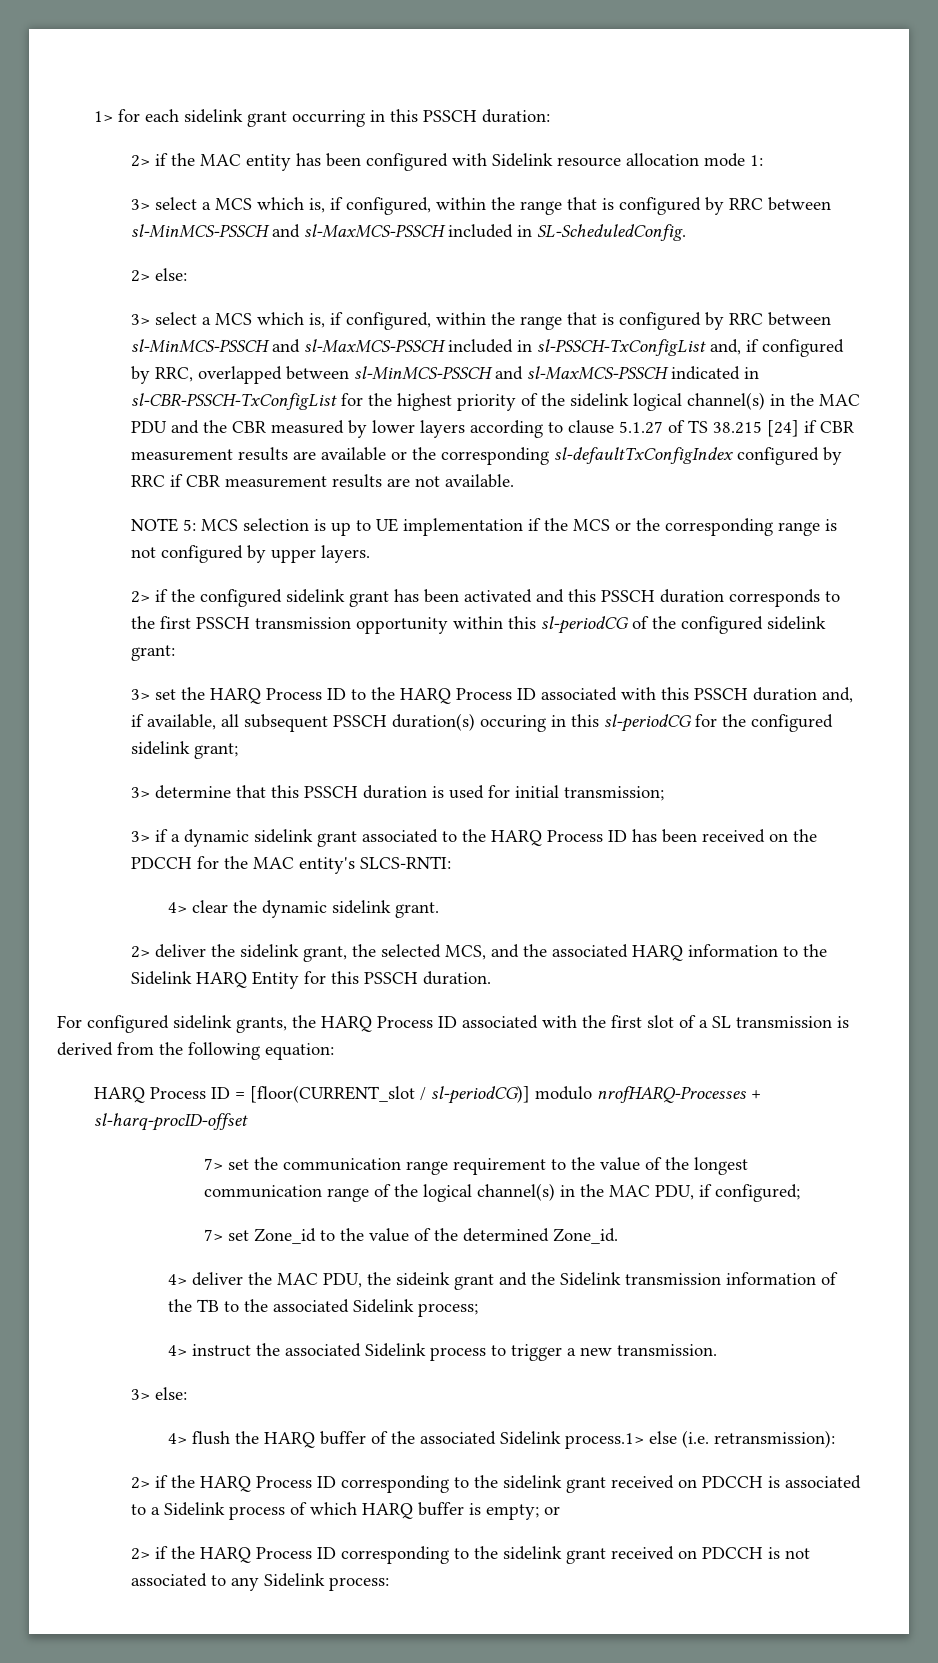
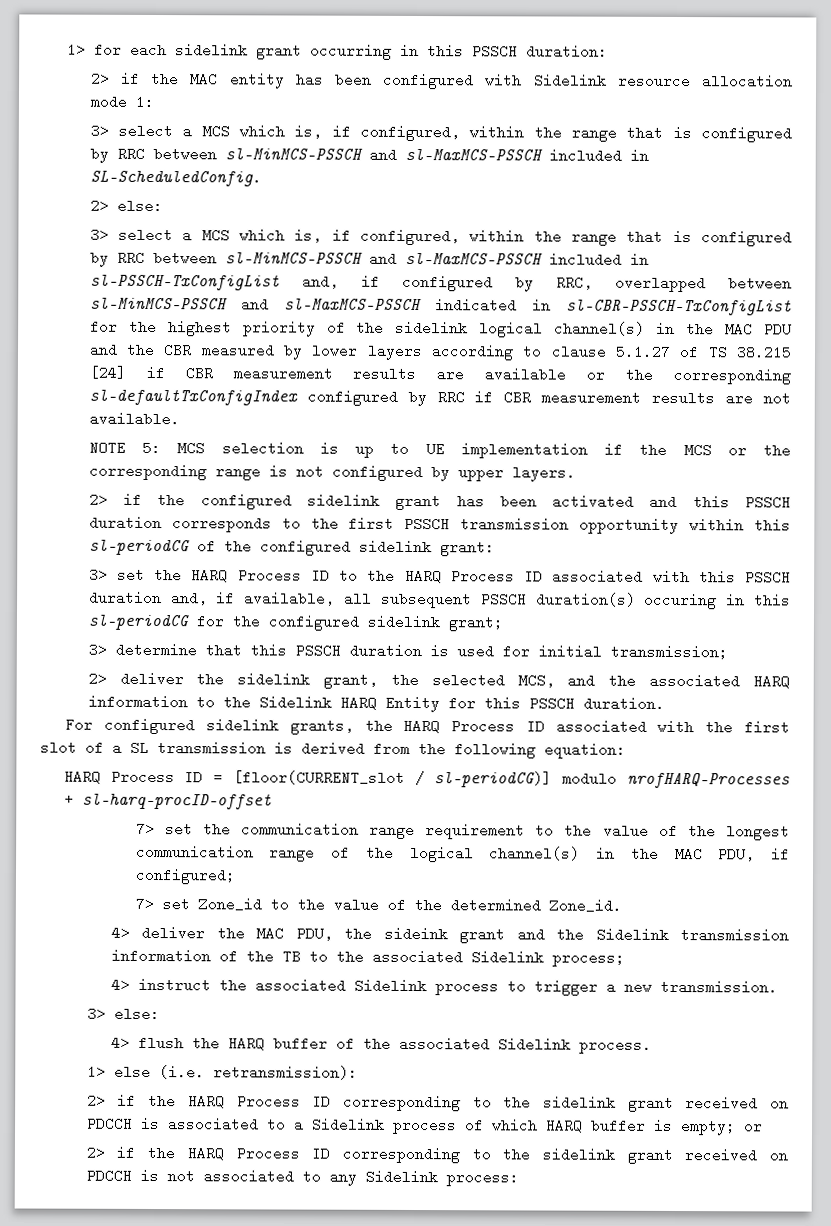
- 3> if a dynamic sidelink grant associated to the HARQ Process ID has been received on the PDCCH for the MAC entity's SLCS-RNTI:
- 4> clear the dynamic sidelink grant.
- 4> flush the HARQ buffer of the associated Sidelink process.1> else (i.e. retransmission):
+ 4> flush the HARQ buffer of the associated Sidelink process.
+ 1> else (i.e. retransmission):

